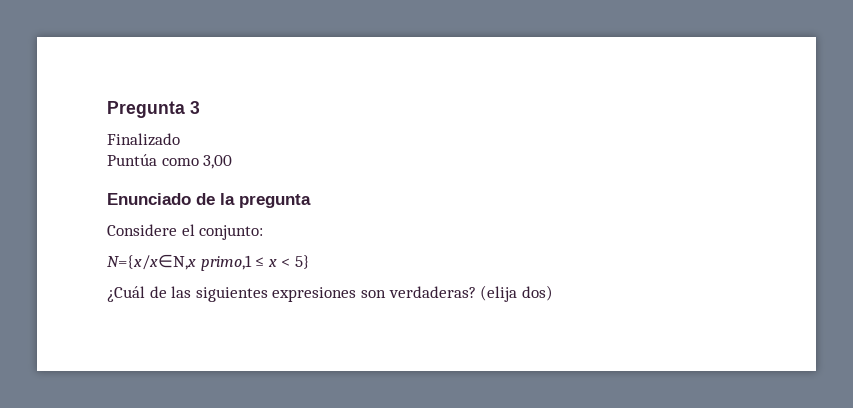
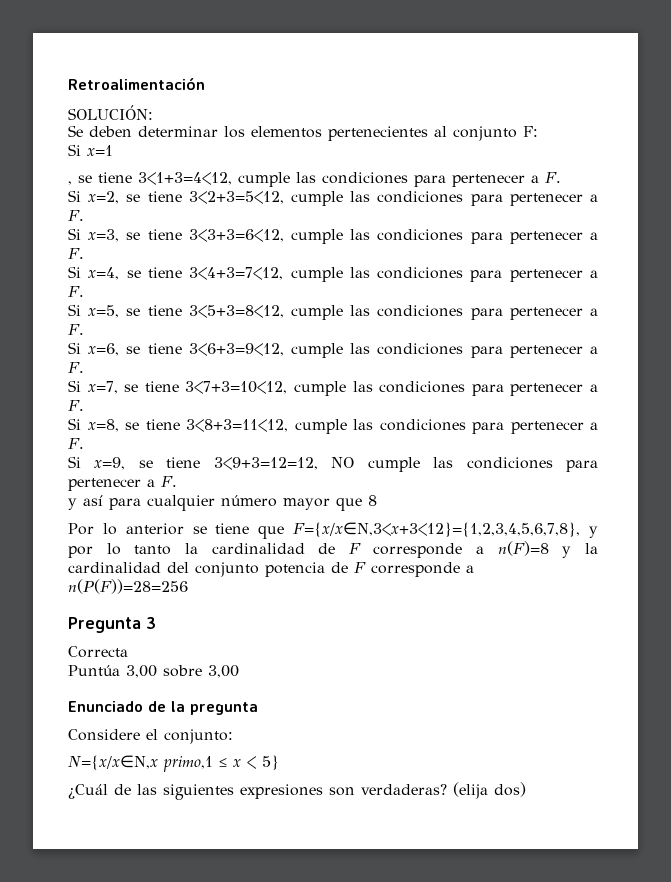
+ Retroalimentación
+ SOLUCIÓN:
+ Se deben determinar los elementos pertenecientes al conjunto F:
+ Si x=1
+ , se tiene 3<1+3=4<12, cumple las condiciones para pertenecer a F.
+ Si x=2, se tiene 3<2+3=5<12, cumple las condiciones para pertenecer a F.
+ Si x=3, se tiene 3<3+3=6<12, cumple las condiciones para pertenecer a F.
+ Si x=4, se tiene 3<4+3=7<12, cumple las condiciones para pertenecer a F.
+ Si x=5, se tiene 3<5+3=8<12, cumple las condiciones para pertenecer a F.
+ Si x=6, se tiene 3<6+3=9<12, cumple las condiciones para pertenecer a F.
+ Si x=7, se tiene 3<7+3=10<12, cumple las condiciones para pertenecer a F.
+ Si x=8, se tiene 3<8+3=11<12, cumple las condiciones para pertenecer a F.
+ Si x=9, se tiene 3<9+3=12=12, NO cumple las condiciones para pertenecer a F.
+ y así para cualquier número mayor que 8
+ Por lo anterior se tiene que F={x/x∈N,3<x+3<12}={1,2,3,4,5,6,7,8}, y por lo tanto la cardinalidad de F corresponde a n(F)=8 y la cardinalidad del conjunto potencia de F corresponde a n(P(F))=28=256
- Finalizado
+ Correcta
- Puntúa como 3,00
+ Puntúa 3,00 sobre 3,00

